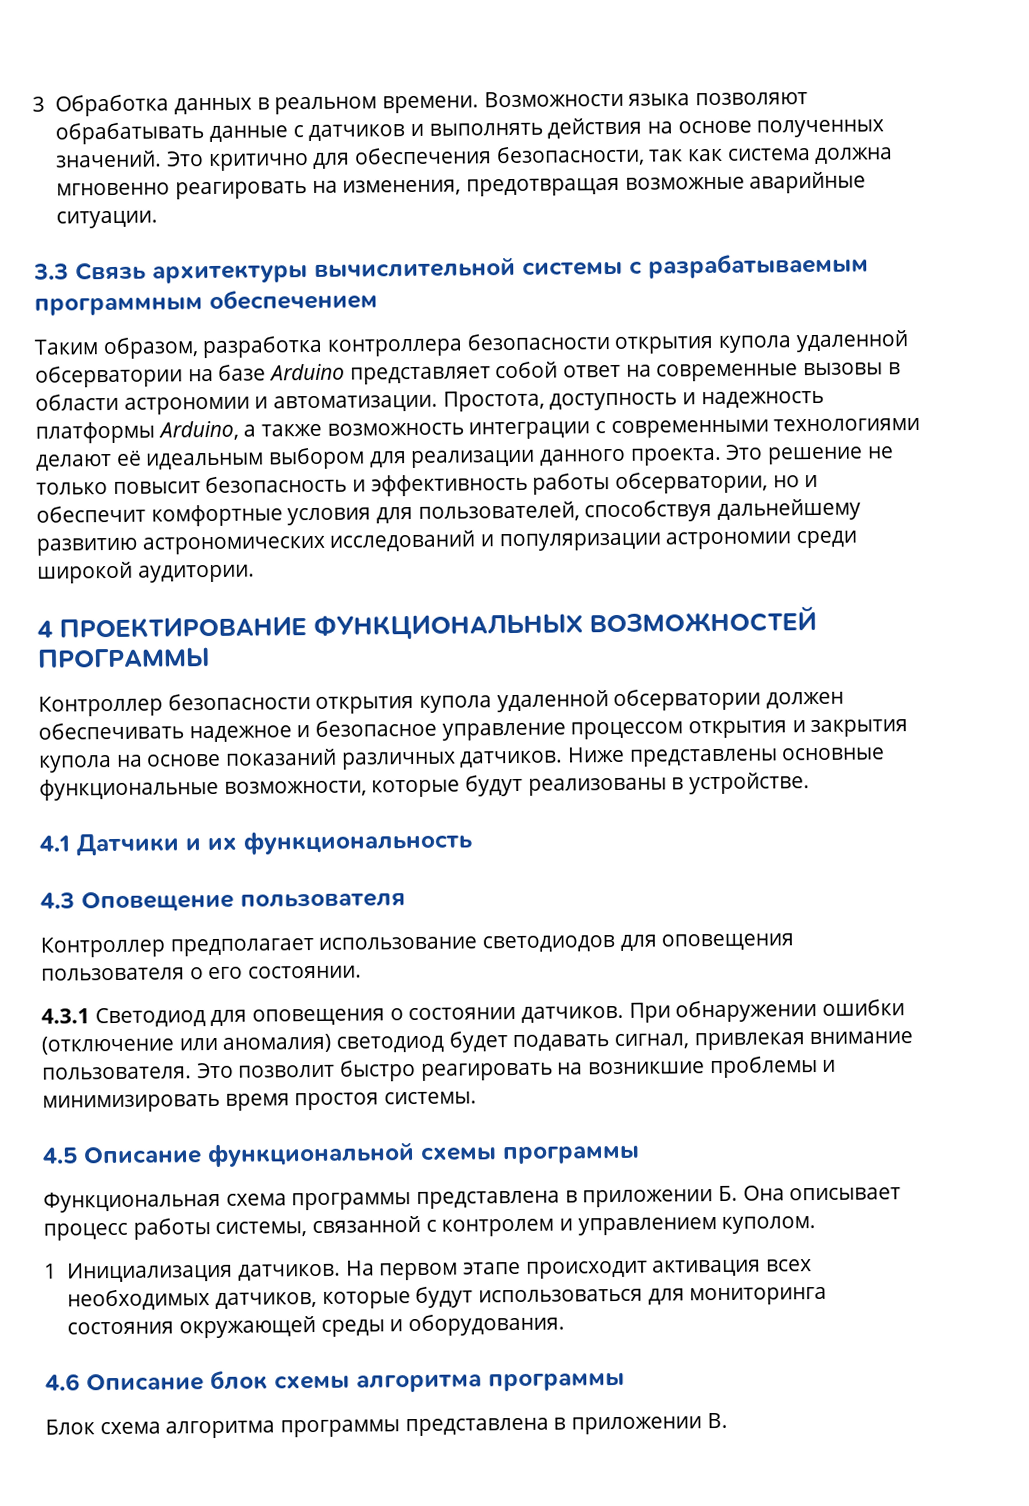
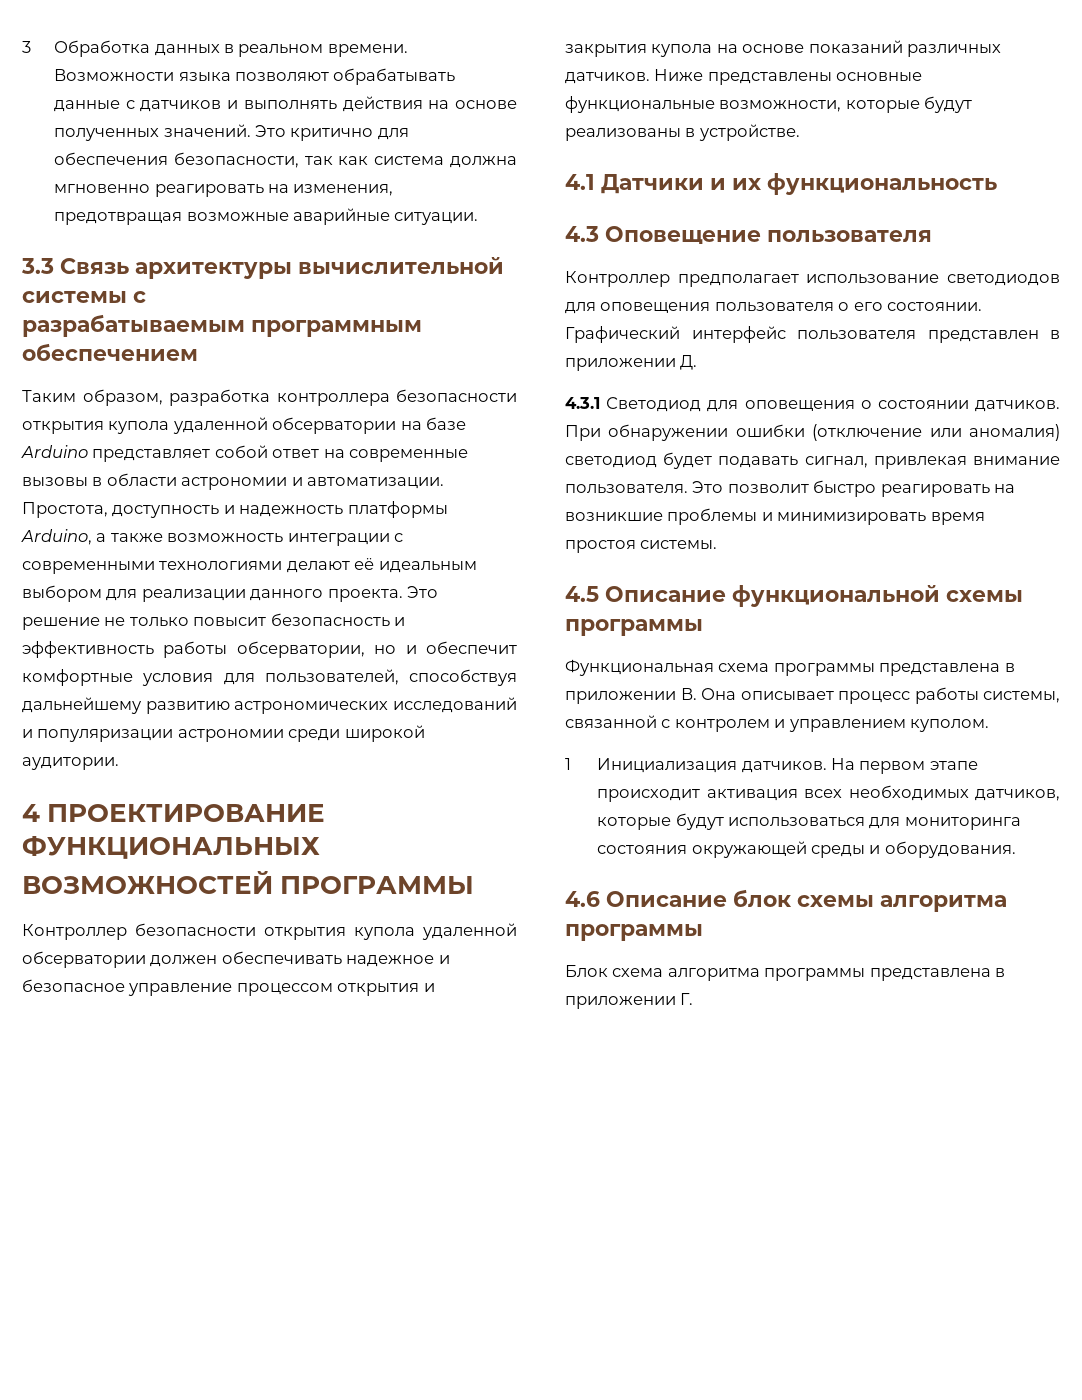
- 3.3 Связь архитектуры вычислительной системы с разрабатываемым программным обеспечением
+ 3.3 Связь архитектуры вычислительной системы с
+ разрабатываемым программным обеспечением
- 4 ПРОЕКТИРОВАНИЕ ФУНКЦИОНАЛЬНЫХ ВОЗМОЖНОСТЕЙ ПРОГРАММЫ
+ 4 ПРОЕКТИРОВАНИЕ ФУНКЦИОНАЛЬНЫХ
+ ВОЗМОЖНОСТЕЙ ПРОГРАММЫ
+ Графический интерфейс пользователя представлен в приложении Д.
- Функциональная схема программы представлена в приложении Б. Она описывает процесс работы системы, связанной с контролем и управлением куполом.
+ Функциональная схема программы представлена в приложении В. Она описывает процесс работы системы, связанной с контролем и управлением куполом.
- Блок схема алгоритма программы представлена в приложении В.
+ Блок схема алгоритма программы представлена в приложении Г.

